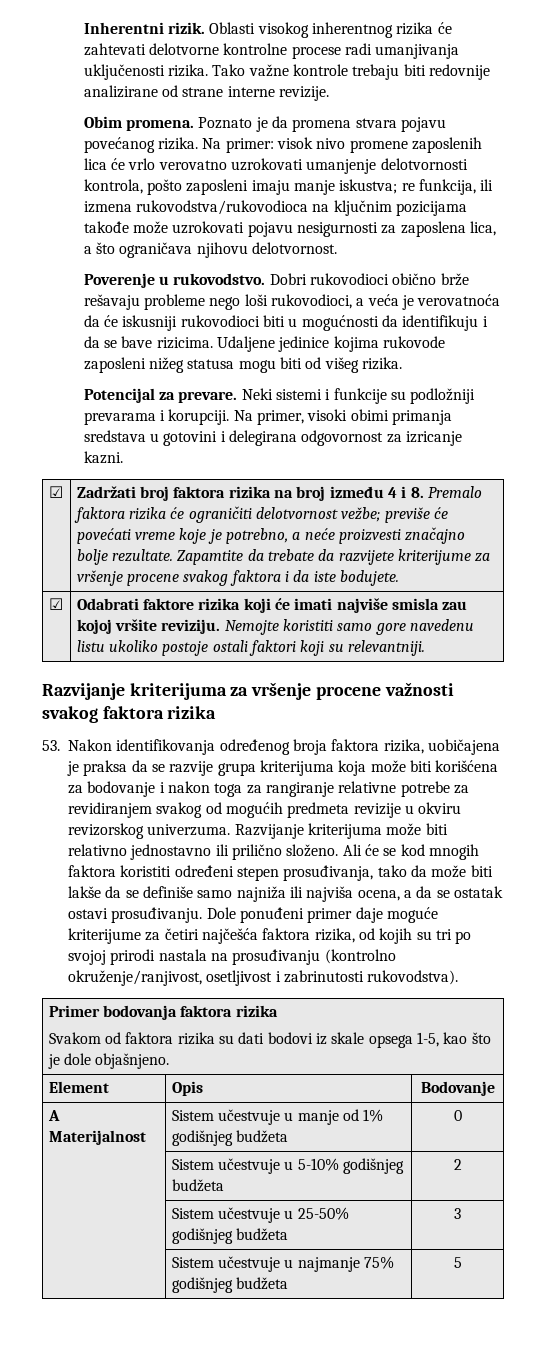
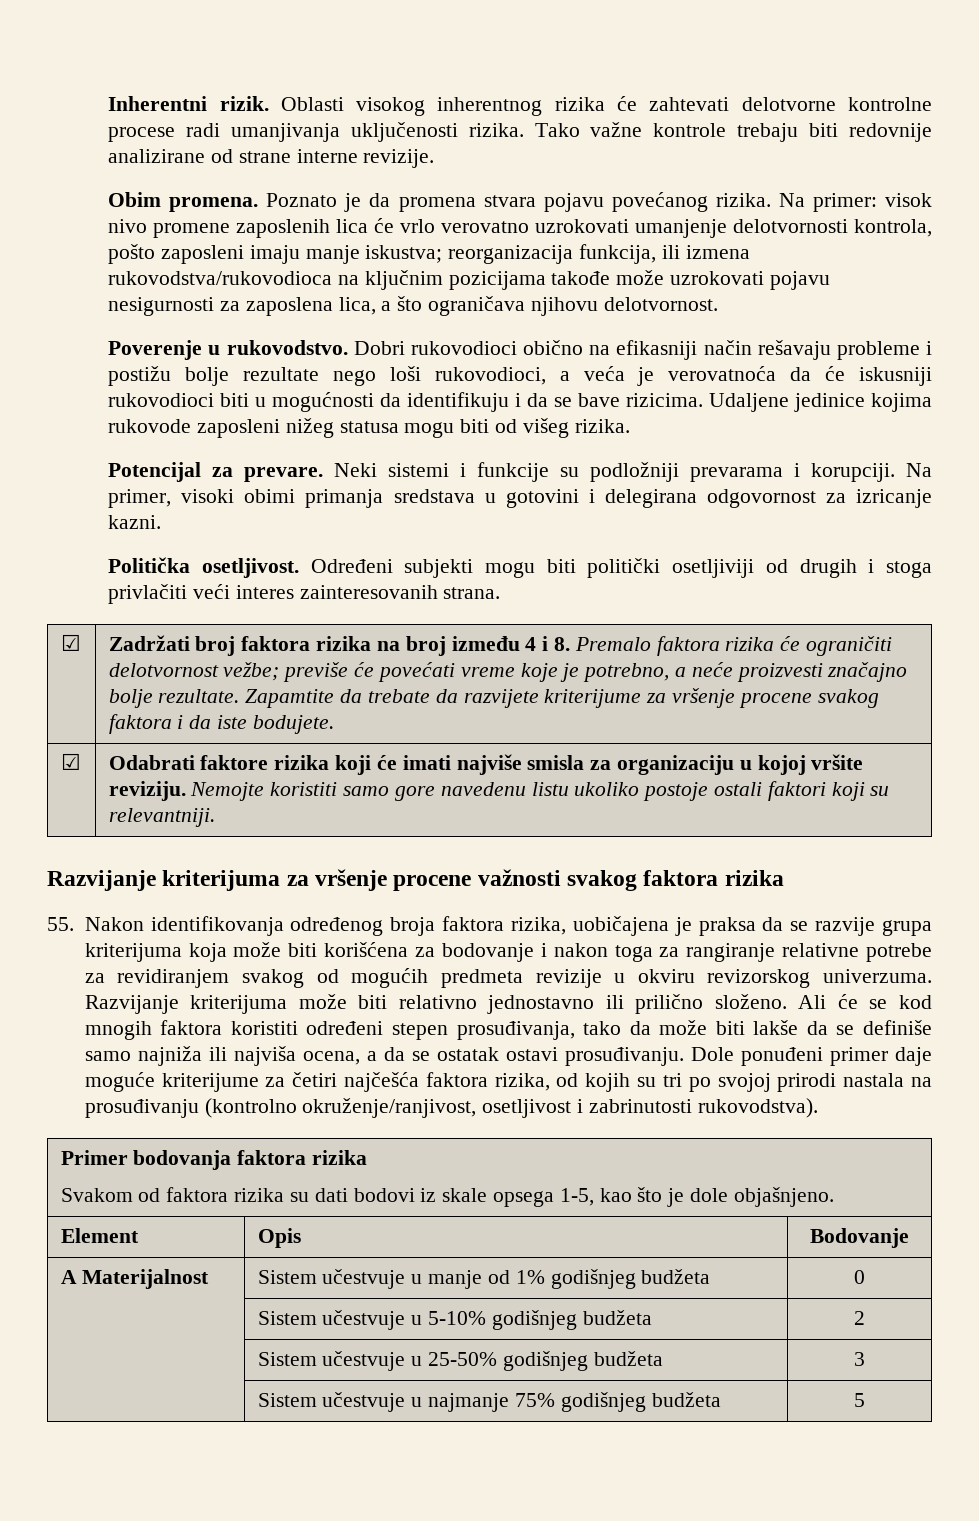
- Na primer: visok nivo promene zaposlenih lica će vrlo verovatno uzrokovati umanjenje delotvornosti kontrola, pošto zaposleni imaju manje iskustva; re funkcija, ili izmena rukovodstva/rukovodioca na ključnim pozicijama takođe može uzrokovati pojavu nesigurnosti za zaposlena lica, a što ograničava njihovu delotvornost.
+ Na primer: visok nivo promene zaposlenih lica će vrlo verovatno uzrokovati umanjenje delotvornosti kontrola, pošto zaposleni imaju manje iskustva; reorganizacija funkcija, ili izmena rukovodstva/rukovodioca na ključnim pozicijama takođe može uzrokovati pojavu nesigurnosti za zaposlena lica, a što ograničava njihovu delotvornost.
- Dobri rukovodioci obično brže rešavaju probleme nego loši rukovodioci, a veća je verovatnoća da će iskusniji rukovodioci biti u mogućnosti da identifikuju i da se bave rizicima.
+ Dobri rukovodioci obično na efikasniji način rešavaju probleme i postižu bolje rezultate nego loši rukovodioci, a veća je verovatnoća da će iskusniji rukovodioci biti u mogućnosti da identifikuju i da se bave rizicima.
+ Politička osetljivost. Određeni subjekti mogu biti politički osetljiviji od drugih i stoga privlačiti veći interes zainteresovanih strana.
- ☑ | Odabrati faktore rizika koji će imati najviše smisla zau kojoj vršite reviziju. Nemojte koristiti samo gore navedenu listu ukoliko postoje ostali faktori koji su relevantniji.
+ ☑ | Odabrati faktore rizika koji će imati najviše smisla za organizaciju u kojoj vršite reviziju. Nemojte koristiti samo gore navedenu listu ukoliko postoje ostali faktori koji su relevantniji.
- 53. Nakon identifikovanja određenog broja faktora rizika, uobičajena je praksa da se razvije grupa kriterijuma koja može biti korišćena za bodovanje i nakon toga za rangiranje relativne potrebe za revidiranjem svakog od mogućih predmeta revizije u okviru revizorskog univerzuma.
+ 55. Nakon identifikovanja određenog broja faktora rizika, uobičajena je praksa da se razvije grupa kriterijuma koja može biti korišćena za bodovanje i nakon toga za rangiranje relativne potrebe za revidiranjem svakog od mogućih predmeta revizije u okviru revizorskog univerzuma.

